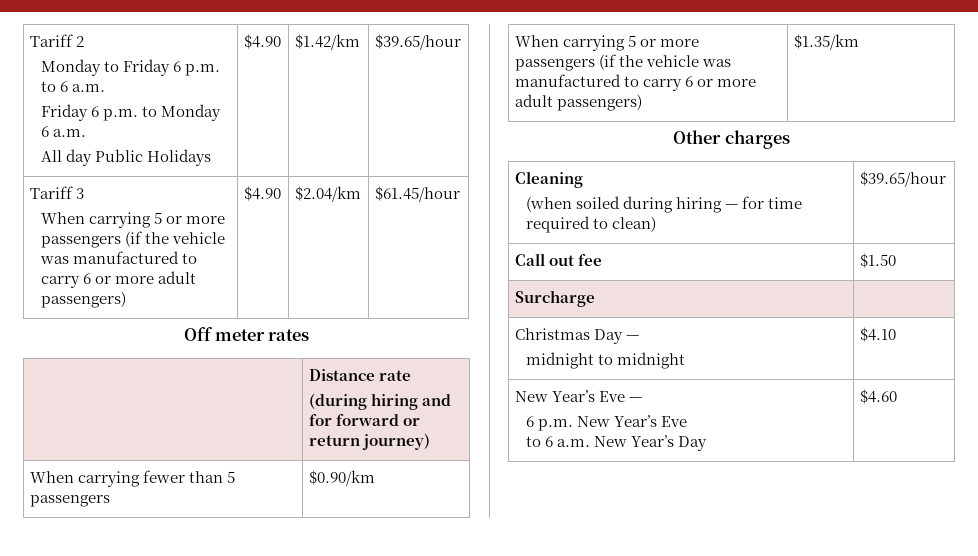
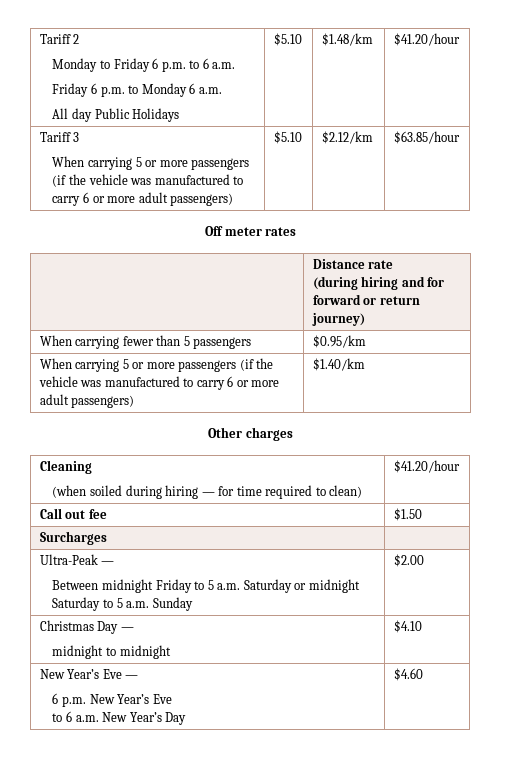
  Tariff 2
  Monday to Friday 6 p.m. to 6 a.m.
  Friday 6 p.m. to Monday 6 a.m.
- All day Public Holidays | $4.90 | $1.42/km | $39.65/hour
+ All day Public Holidays | $5.10 | $1.48/km | $41.20/hour
  Tariff 3
- When carrying 5 or more passengers (if the vehicle was manufactured to carry 6 or more adult passengers) | $4.90 | $2.04/km | $61.45/hour
+ When carrying 5 or more passengers (if the vehicle was manufactured to carry 6 or more adult passengers) | $5.10 | $2.12/km | $63.85/hour
- When carrying fewer than 5 passengers | $0.90/km
+ When carrying fewer than 5 passengers | $0.95/km
- When carrying 5 or more passengers (if the vehicle was manufactured to carry 6 or more adult passengers) | $1.35/km
+ When carrying 5 or more passengers (if the vehicle was manufactured to carry 6 or more adult passengers) | $1.40/km
  Cleaning
- (when soiled during hiring — for time required to clean) | $39.65/hour
+ (when soiled during hiring — for time required to clean) | $41.20/hour
- Surcharge |
+ Surcharges |
+ Ultra-Peak —
+ Between midnight Friday to 5 a.m. Saturday or midnight Saturday to 5 a.m. Sunday | $2.00

